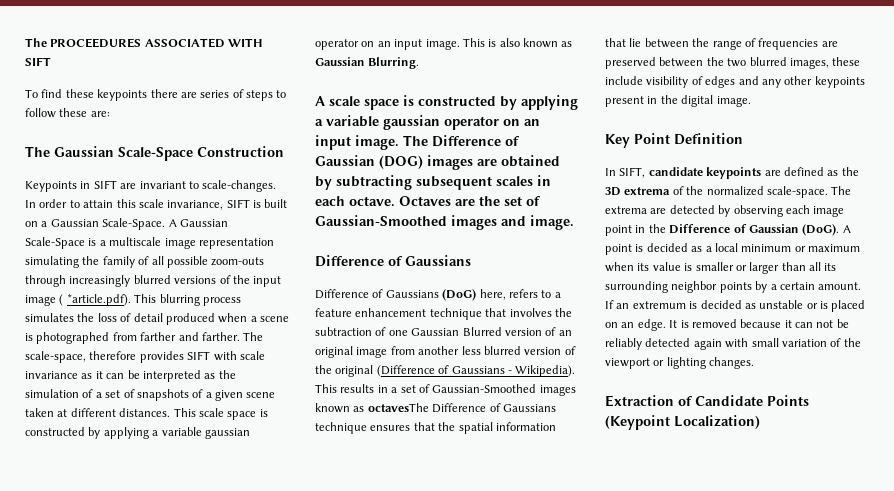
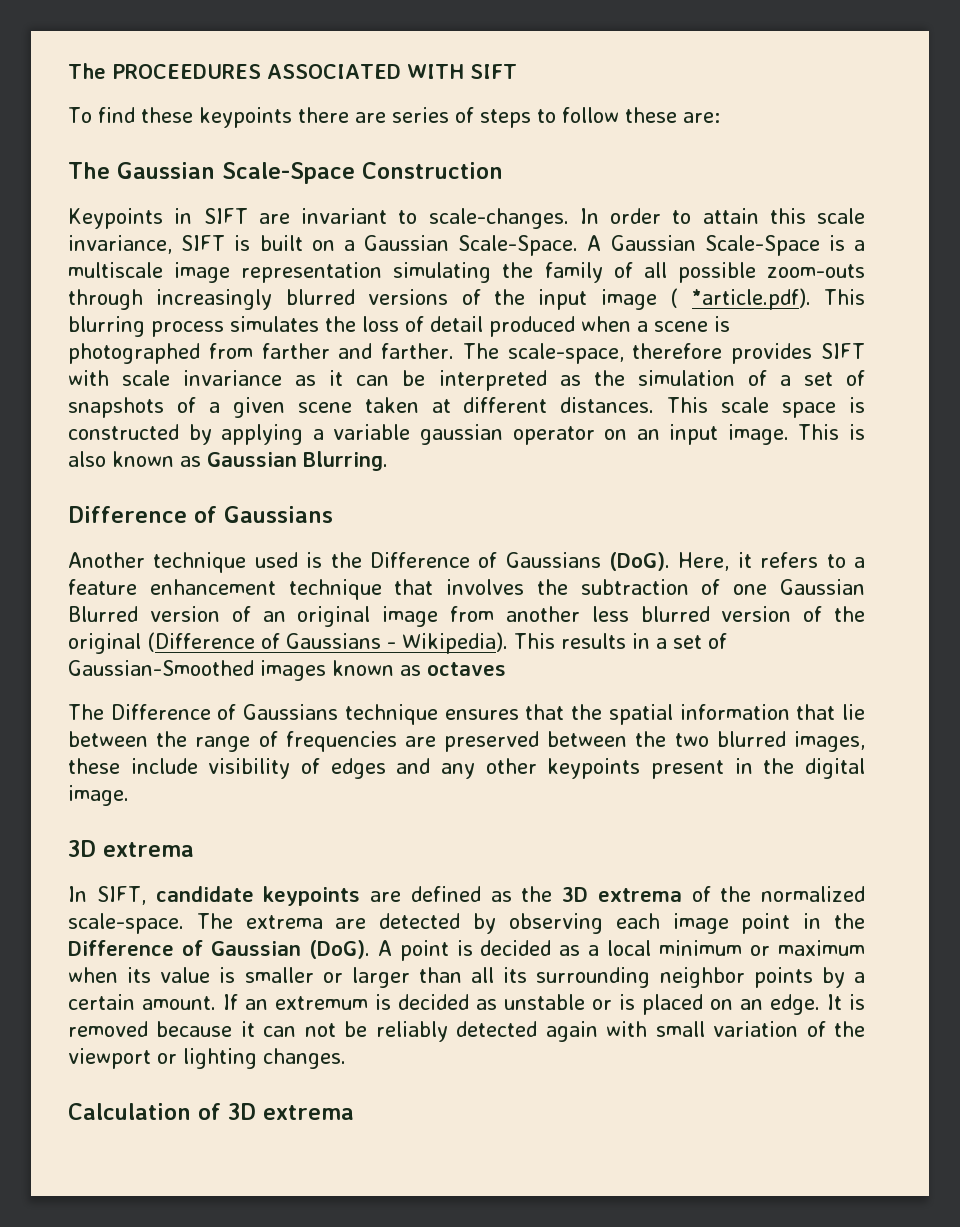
  This is also known as Gaussian Blurring.
- A scale space is constructed by applying a variable gaussian operator on an input image. The Difference of Gaussian (DOG) images are obtained by subtracting subsequent scales in each octave. Octaves are the set of Gaussian-Smoothed images and image.
  Difference of Gaussians
- Difference of Gaussians (DoG) here, refers to a feature enhancement technique that involves the subtraction of one Gaussian Blurred version of an original image from another less blurred version of the original (Difference of Gaussians - Wikipedia).
+ Another technique used is the Difference of Gaussians (DoG). Here, it refers to a feature enhancement technique that involves the subtraction of one Gaussian Blurred version of an original image from another less blurred version of the original (Difference of Gaussians - Wikipedia).
- This results in a set of Gaussian-Smoothed images known as octavesThe Difference of Gaussians technique ensures that the spatial information that lie between the range of frequencies are preserved between the two blurred images, these include visibility of edges and any other keypoints present in the digital image.
- Key Point Definition
+ This results in a set of Gaussian-Smoothed images known as octaves
+ The Difference of Gaussians technique ensures that the spatial information that lie between the range of frequencies are preserved between the two blurred images, these include visibility of edges and any other keypoints present in the digital image.
+ 3D extrema
- Extraction of Candidate Points (Keypoint Localization)
+ Calculation of 3D extrema

